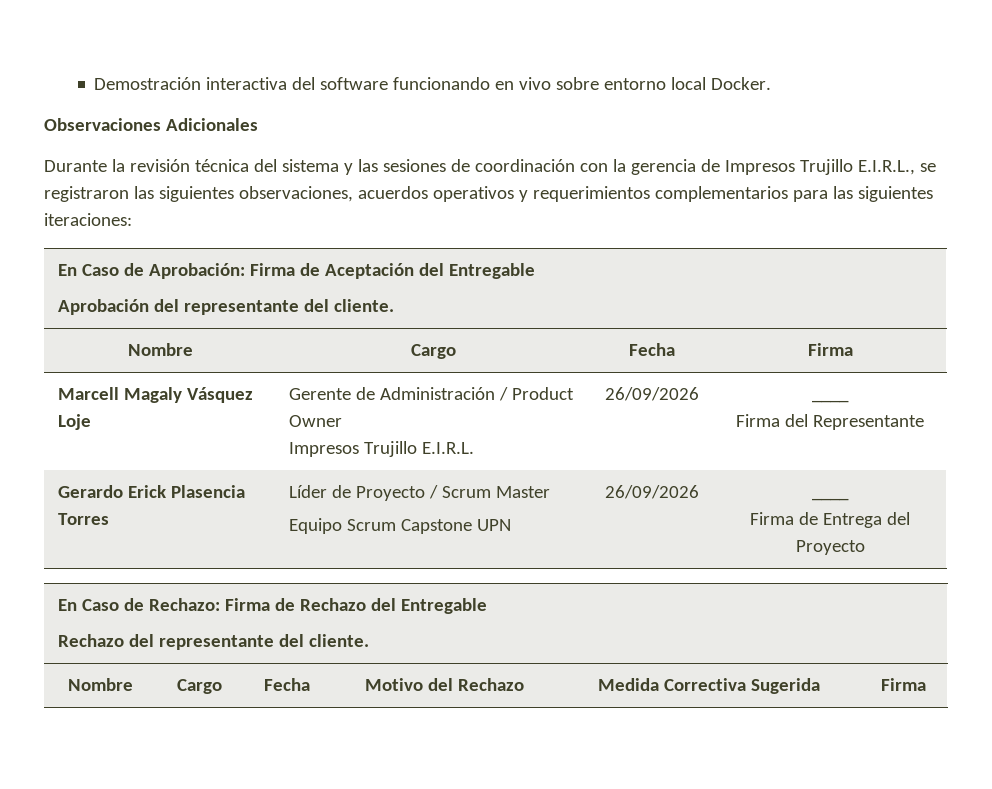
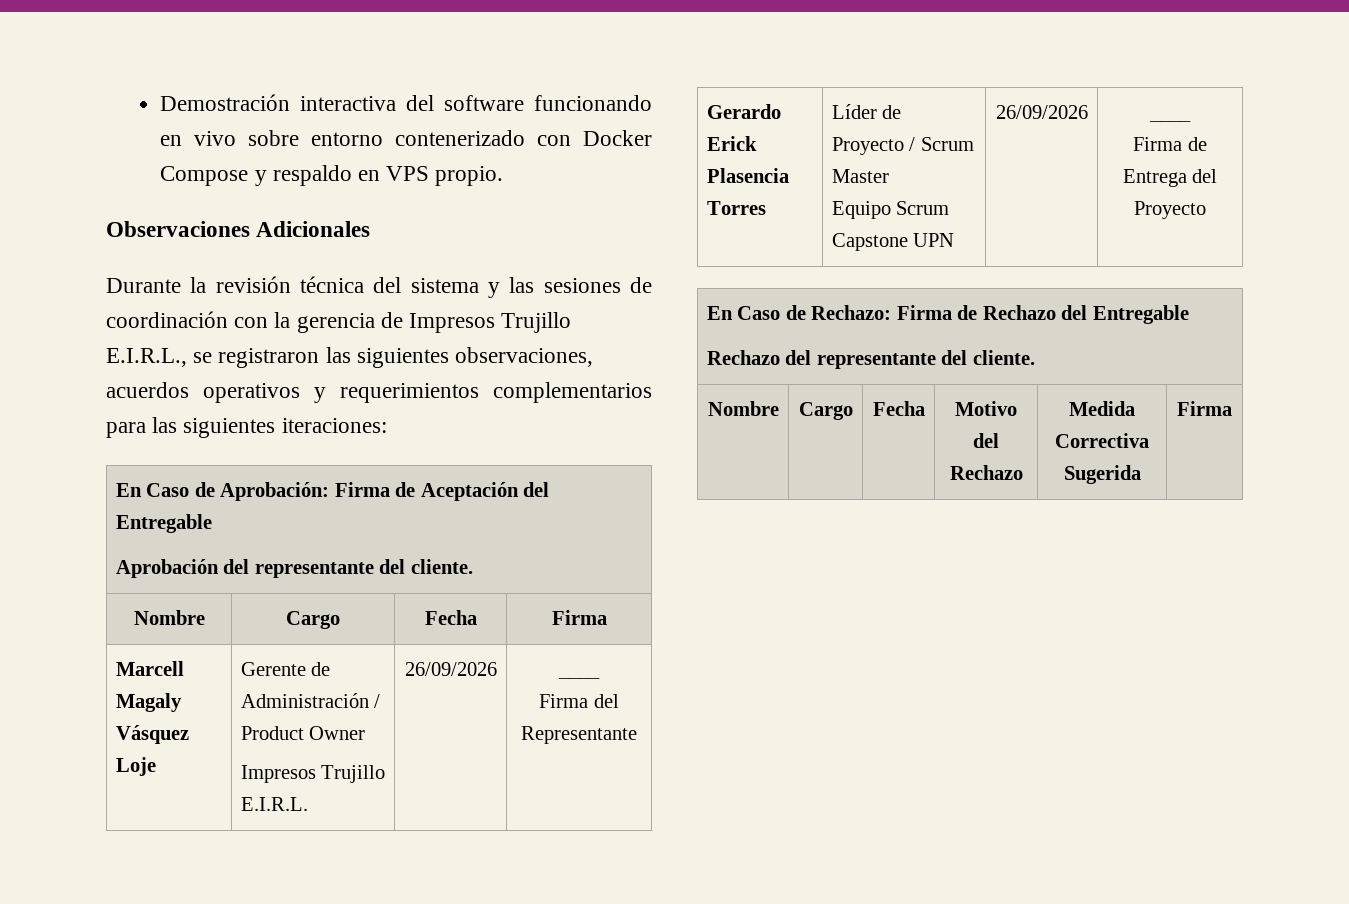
- Demostración interactiva del software funcionando en vivo sobre entorno local Docker.
+ Demostración interactiva del software funcionando en vivo sobre entorno contenerizado con Docker Compose y respaldo en VPS propio.

